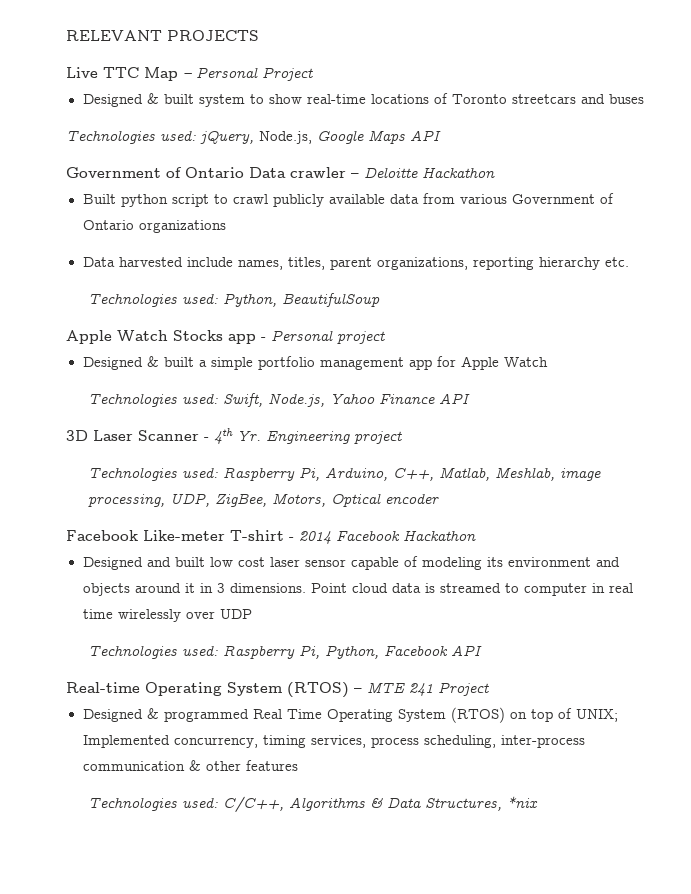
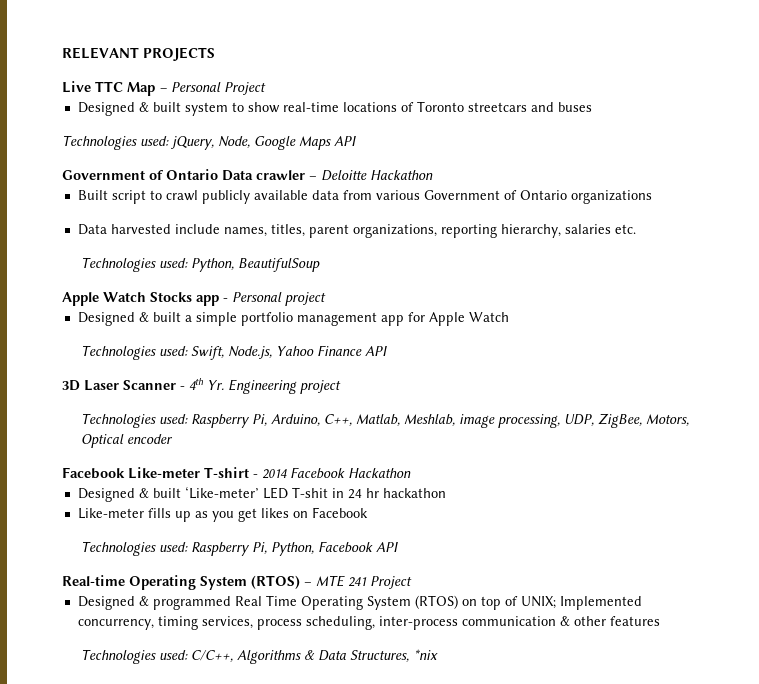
- Technologies used: jQuery, Node.js, Google Maps API
+ Technologies used: jQuery, Node, Google Maps API
- Built python script to crawl publicly available data from various Government of Ontario organizations
+ Built script to crawl publicly available data from various Government of Ontario organizations
- Data harvested include names, titles, parent organizations, reporting hierarchy etc.
+ Data harvested include names, titles, parent organizations, reporting hierarchy, salaries etc.
- Designed and built low cost laser sensor capable of modeling its environment and objects around it in 3 dimensions. Point cloud data is streamed to computer in real time wirelessly over UDP
+ Designed & built ‘Like-meter’ LED T-shit in 24 hr hackathon
+ Like-meter fills up as you get likes on Facebook

